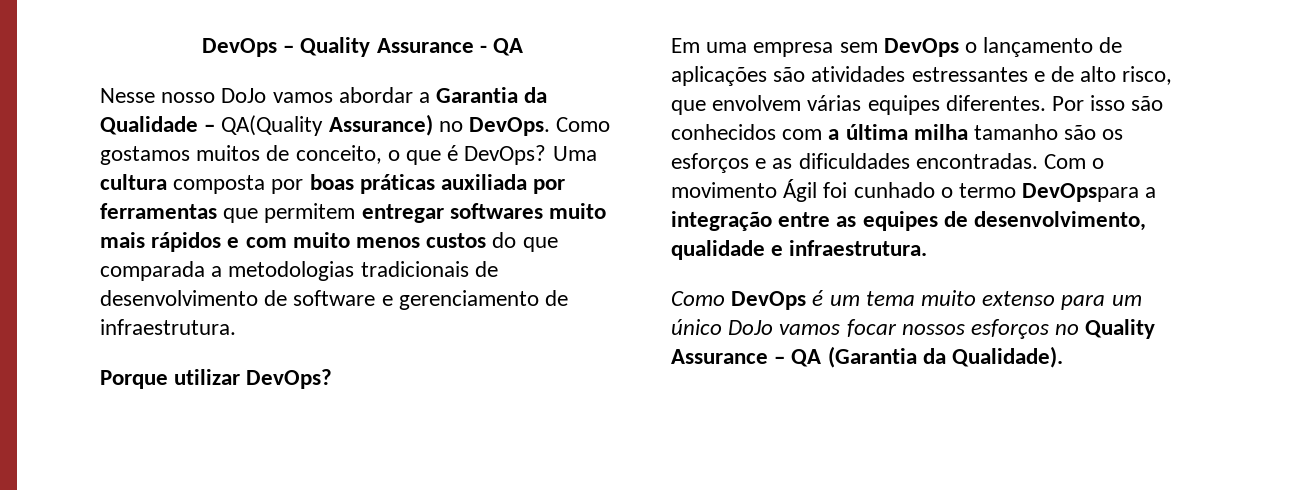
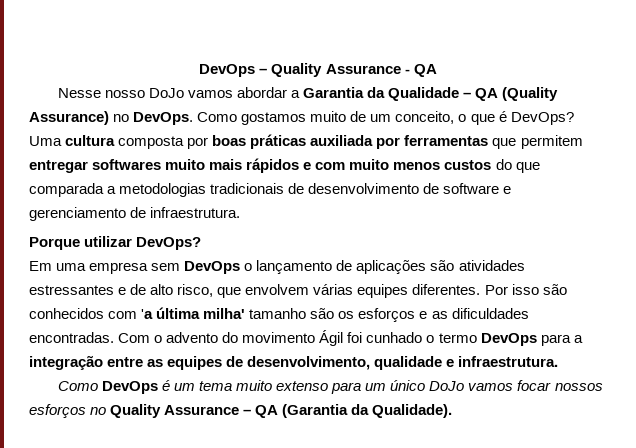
- Nesse nosso DoJo vamos abordar a Garantia da Qualidade – QA(Quality Assurance) no DevOps.
+ Nesse nosso DoJo vamos abordar a Garantia da Qualidade – QA (Quality Assurance) no DevOps.
- Como gostamos muitos de conceito, o que é DevOps?
+ Como gostamos muito de um conceito, o que é DevOps?
- Por isso são conhecidos com a última milha tamanho são os esforços e as dificuldades encontradas.
+ Por isso são conhecidos com 'a última milha' tamanho são os esforços e as dificuldades encontradas.
- Com o movimento Ágil foi cunhado o termo DevOpspara a integração entre as equipes de desenvolvimento, qualidade e infraestrutura.
+ Com o advento do movimento Ágil foi cunhado o termo DevOps para a integração entre as equipes de desenvolvimento, qualidade e infraestrutura.

